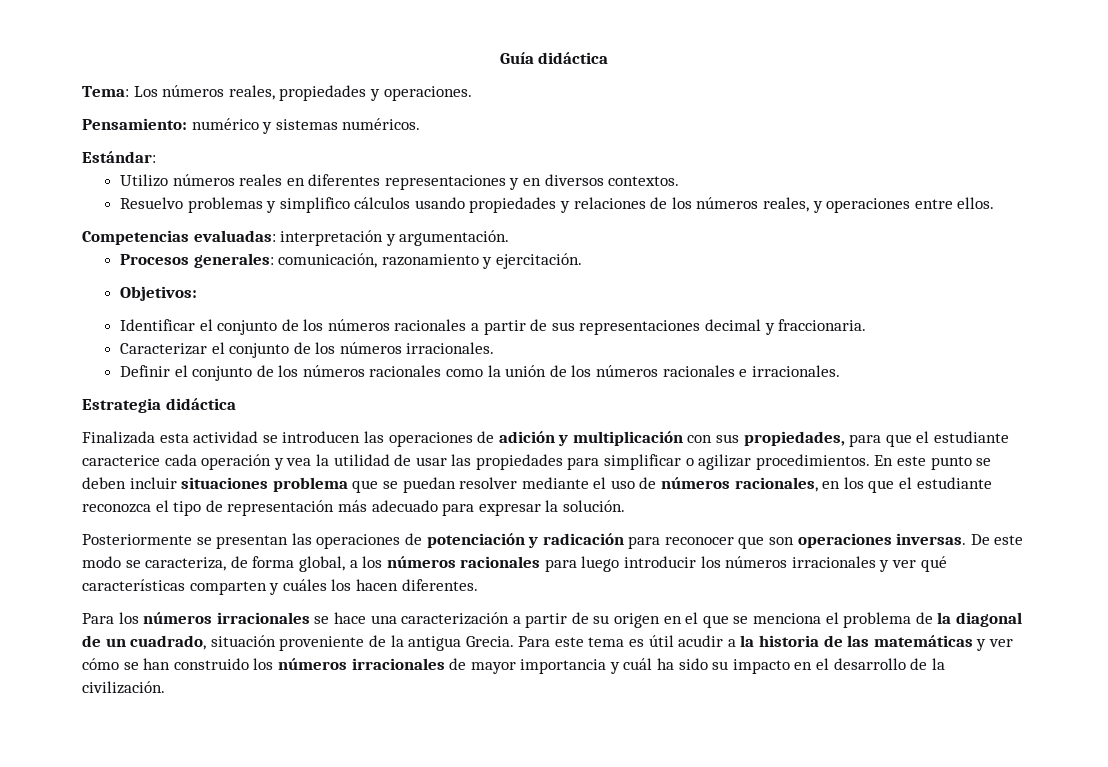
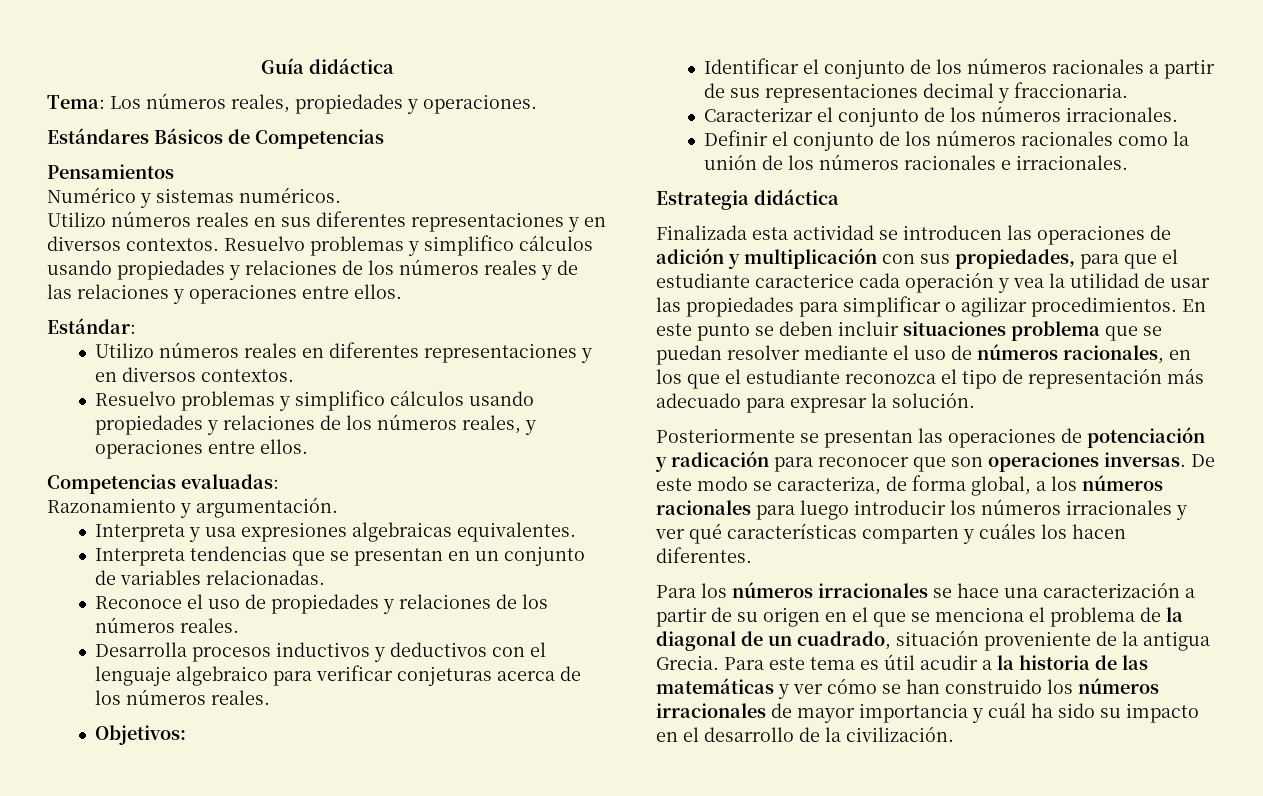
- Pensamiento: numérico y sistemas numéricos.
+ Estándares Básicos de Competencias
+ Pensamientos
+ Numérico y sistemas numéricos.
+ Utilizo números reales en sus diferentes representaciones y en diversos contextos. Resuelvo problemas y simplifico cálculos usando propiedades y relaciones de los números reales y de las relaciones y operaciones entre ellos.
- Competencias evaluadas: interpretación y argumentación.
+ Competencias evaluadas:
+ Razonamiento y argumentación.
- Procesos generales: comunicación, razonamiento y ejercitación.
+ Interpreta y usa expresiones algebraicas equivalentes.
+ Interpreta tendencias que se presentan en un conjunto de variables relacionadas.
+ Reconoce el uso de propiedades y relaciones de los números reales.
+ Desarrolla procesos inductivos y deductivos con el lenguaje algebraico para verificar conjeturas acerca de los números reales.

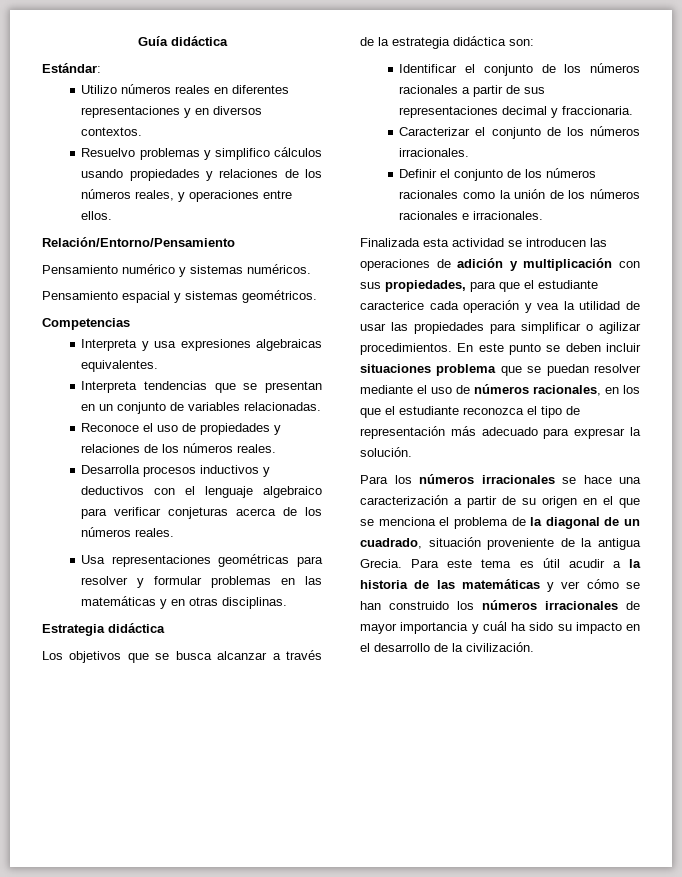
- Tema: Los números reales, propiedades y operaciones.
- Estándares Básicos de Competencias
- Pensamientos
- Numérico y sistemas numéricos.
- Utilizo números reales en sus diferentes representaciones y en diversos contextos. Resuelvo problemas y simplifico cálculos usando propiedades y relaciones de los números reales y de las relaciones y operaciones entre ellos.
- Competencias evaluadas:
- Razonamiento y argumentación.
+ Relación/Entorno/Pensamiento
+ Pensamiento numérico y sistemas numéricos.
+ Pensamiento espacial y sistemas geométricos.
+ Competencias
- Objetivos:
+ Usa representaciones geométricas para resolver y formular problemas en las matemáticas y en otras disciplinas.
+ Estrategia didáctica
+ Los objetivos que se busca alcanzar a través de la estrategia didáctica son:
- Estrategia didáctica
- Posteriormente se presentan las operaciones de potenciación y radicación para reconocer que son operaciones inversas. De este modo se caracteriza, de forma global, a los números racionales para luego introducir los números irracionales y ver qué características comparten y cuáles los hacen diferentes.

